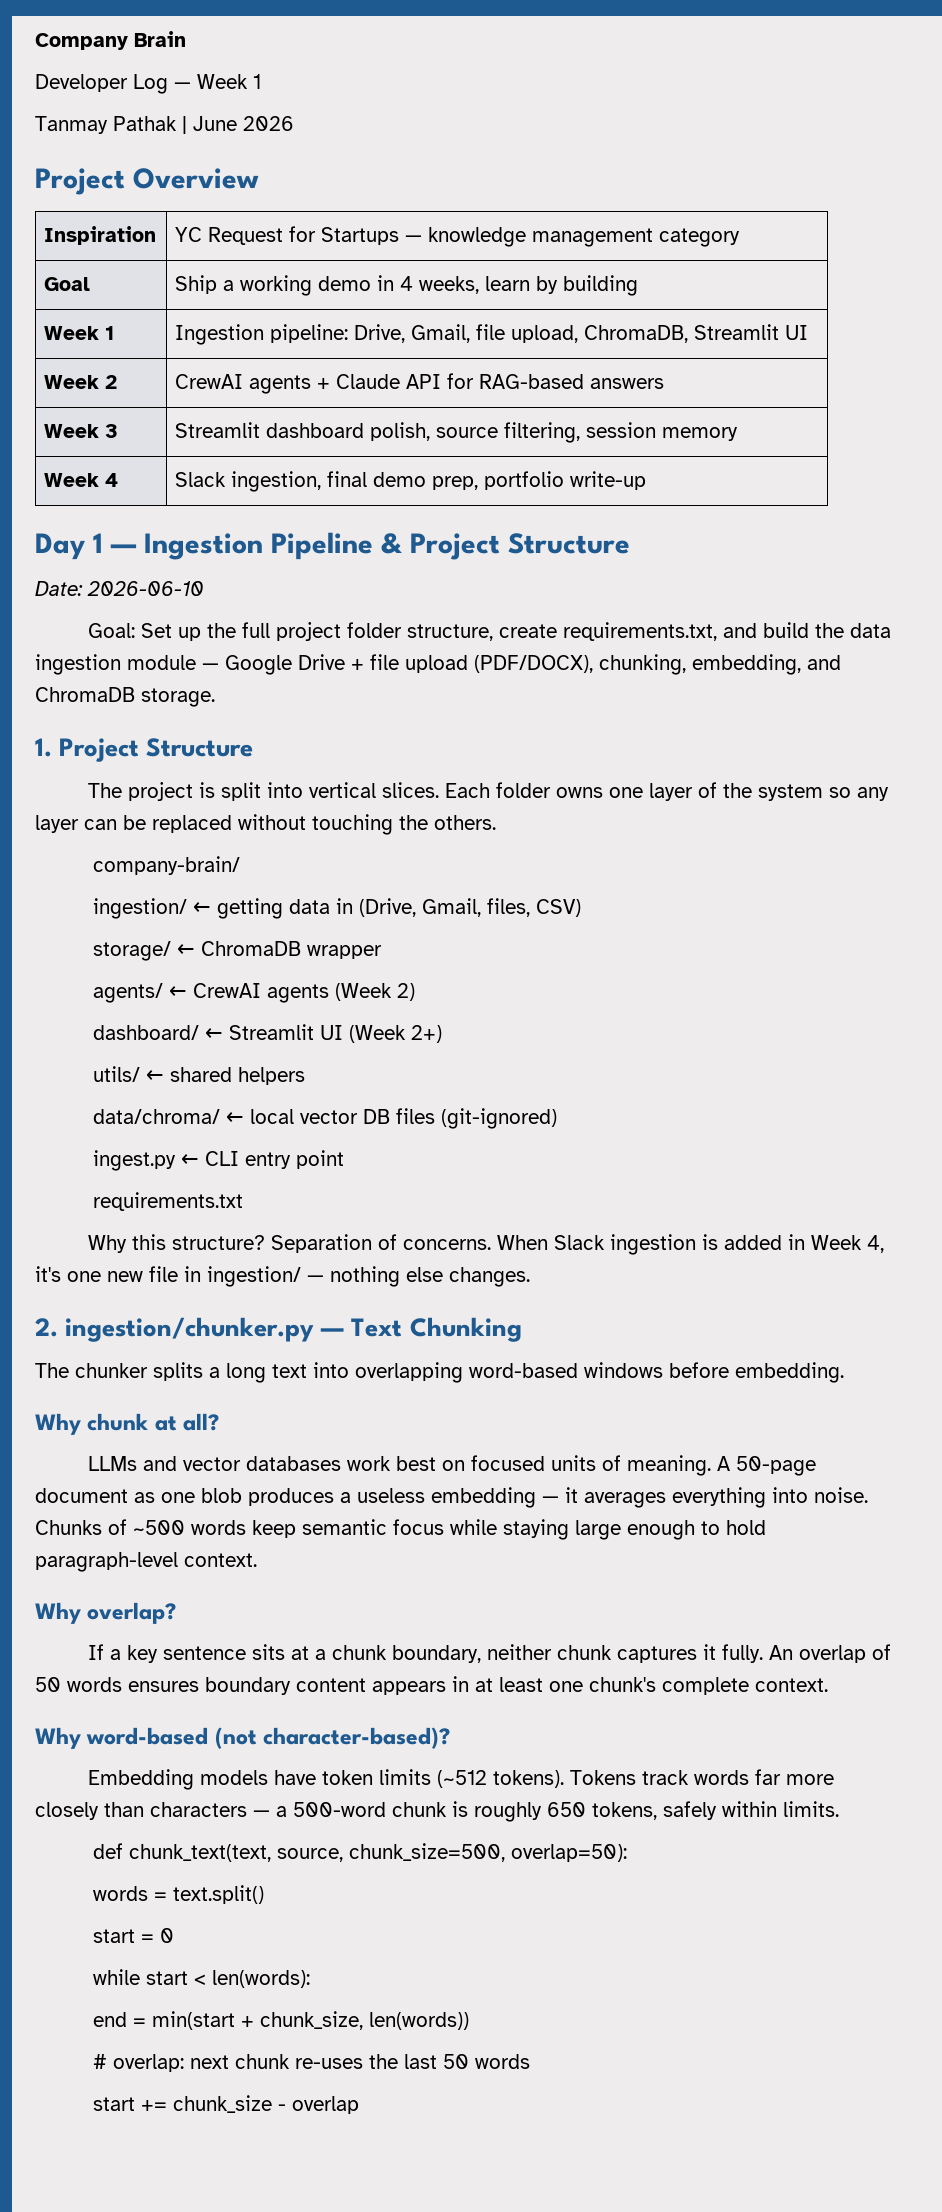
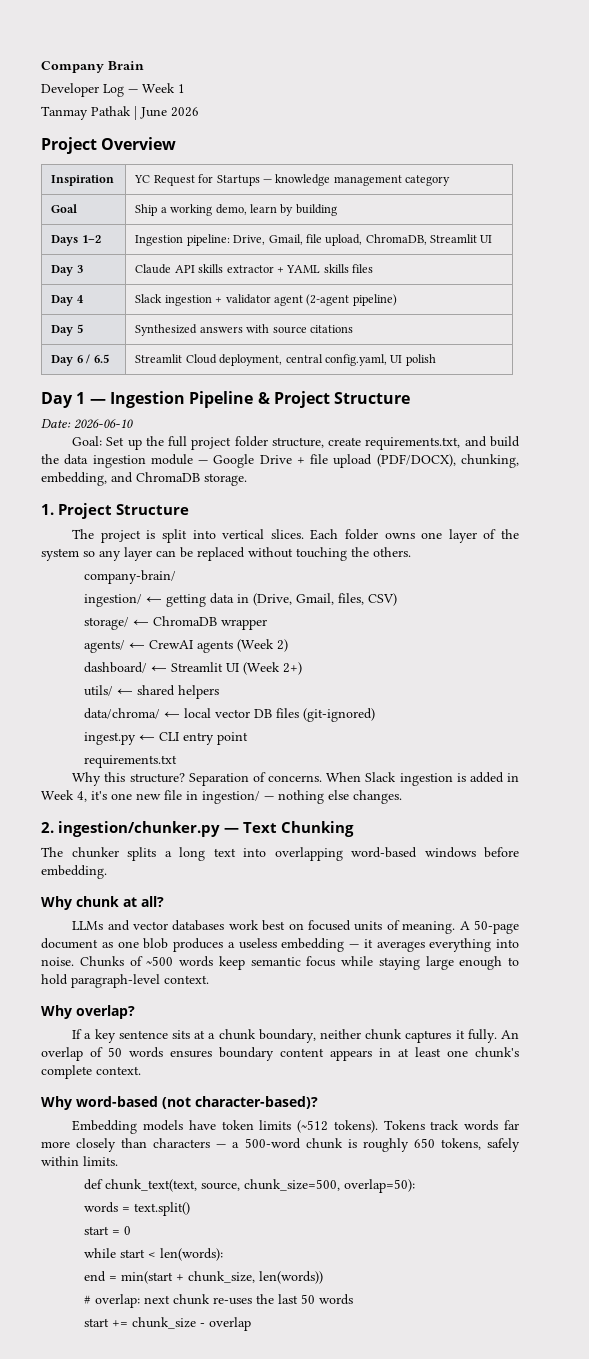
- Goal | Ship a working demo in 4 weeks, learn by building
+ Goal | Ship a working demo, learn by building
- Week 1 | Ingestion pipeline: Drive, Gmail, file upload, ChromaDB, Streamlit UI
+ Days 1–2 | Ingestion pipeline: Drive, Gmail, file upload, ChromaDB, Streamlit UI
- Week 2 | CrewAI agents + Claude API for RAG-based answers
- Week 3 | Streamlit dashboard polish, source filtering, session memory
- Week 4 | Slack ingestion, final demo prep, portfolio write-up
+ Day 3 | Claude API skills extractor + YAML skills files
+ Day 4 | Slack ingestion + validator agent (2-agent pipeline)
+ Day 5 | Synthesized answers with source citations
+ Day 6 / 6.5 | Streamlit Cloud deployment, central config.yaml, UI polish

